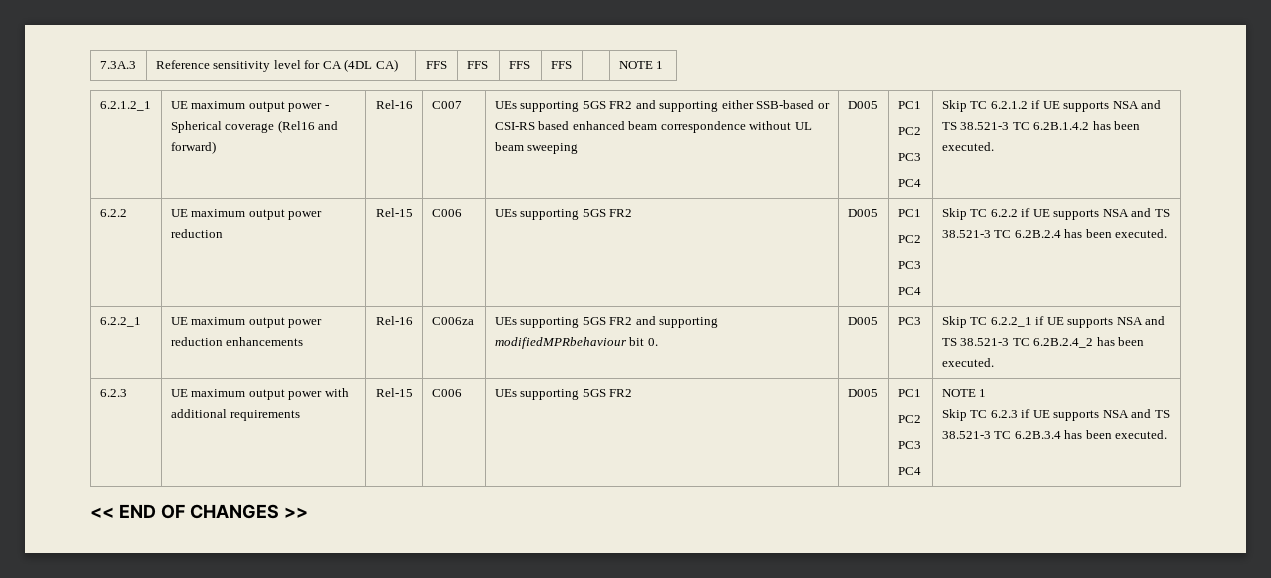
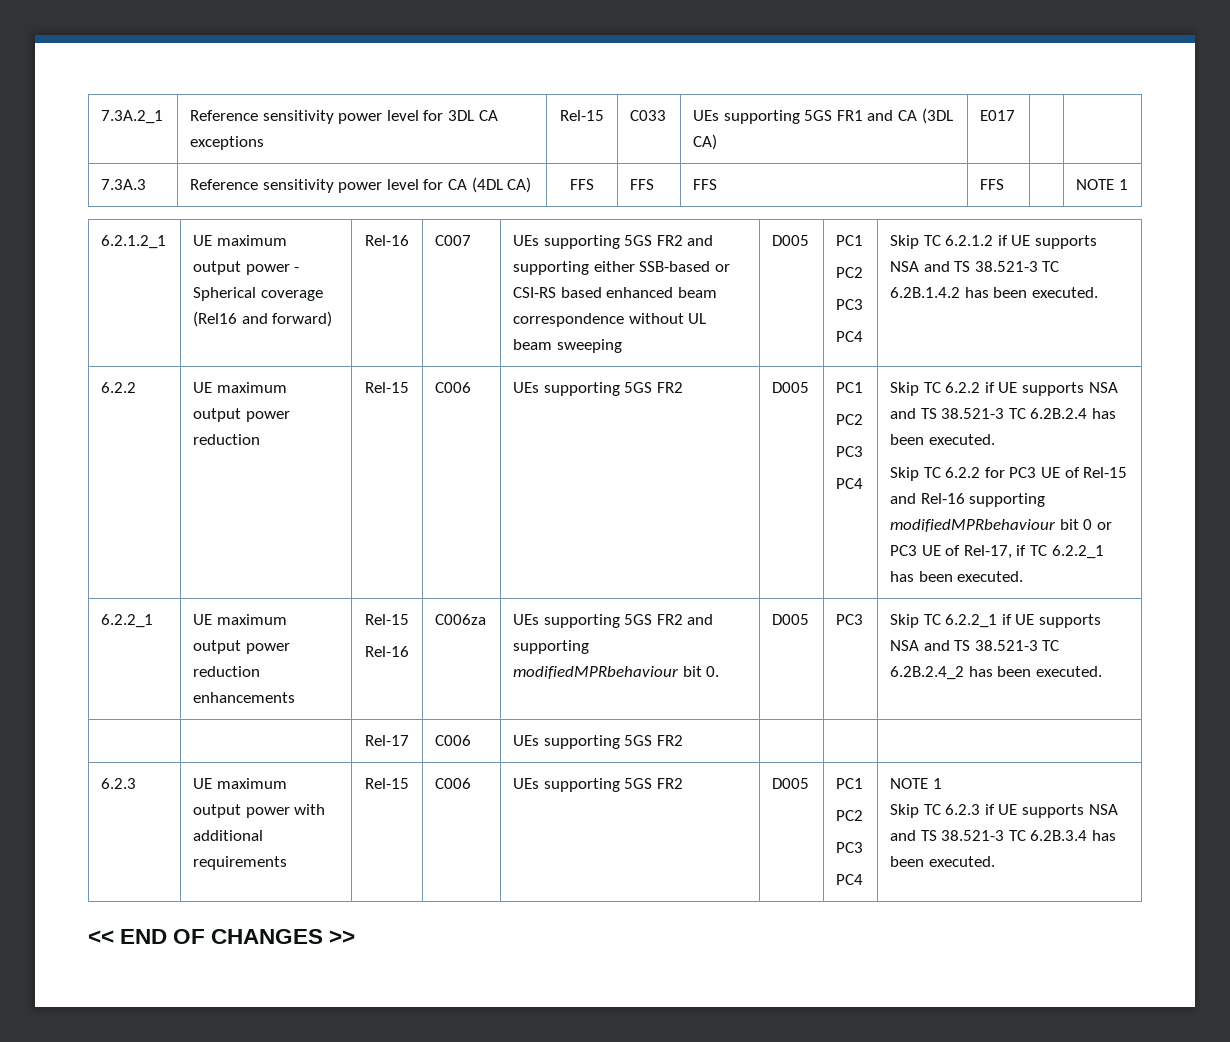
+ 7.3A.2_1 | Reference sensitivity power level for 3DL CA exceptions | Rel-15 | C033 | UEs supporting 5GS FR1 and CA (3DL CA) | E017 | |
- 7.3A.3 | Reference sensitivity level for CA (4DL CA) | FFS | FFS | FFS | FFS | | NOTE 1
+ 7.3A.3 | Reference sensitivity power level for CA (4DL CA) | FFS | FFS | FFS | FFS | | NOTE 1
+ Skip TC 6.2.2 for PC3 UE of Rel-15 and Rel-16 supporting modifiedMPRbehaviour bit 0 or PC3 UE of Rel-17, if TC 6.2.2_1 has been executed.
- 6.2.2_1 | UE maximum output power reduction enhancements | Rel-16 | C006za | UEs supporting 5GS FR2 and supporting modifiedMPRbehaviour bit 0. | D005 | PC3 | Skip TC 6.2.2_1 if UE supports NSA and TS 38.521-3 TC 6.2B.2.4_2 has been executed.
+ 6.2.2_1 | UE maximum output power reduction enhancements | Rel-15
+ Rel-16 | C006za | UEs supporting 5GS FR2 and supporting modifiedMPRbehaviour bit 0. | D005 | PC3 | Skip TC 6.2.2_1 if UE supports NSA and TS 38.521-3 TC 6.2B.2.4_2 has been executed.
+ | | Rel-17 | C006 | UEs supporting 5GS FR2 | | |

